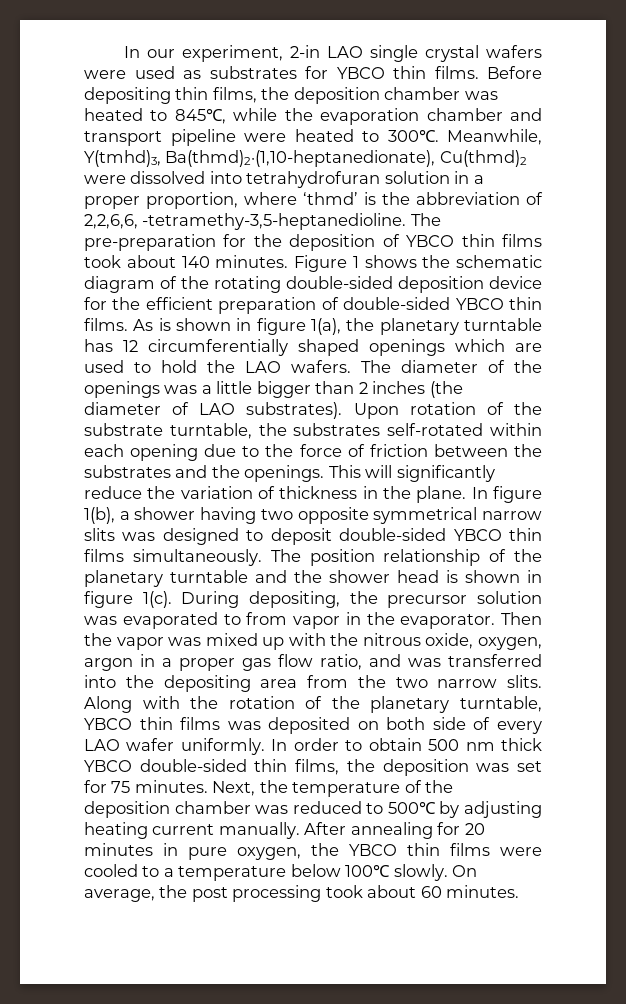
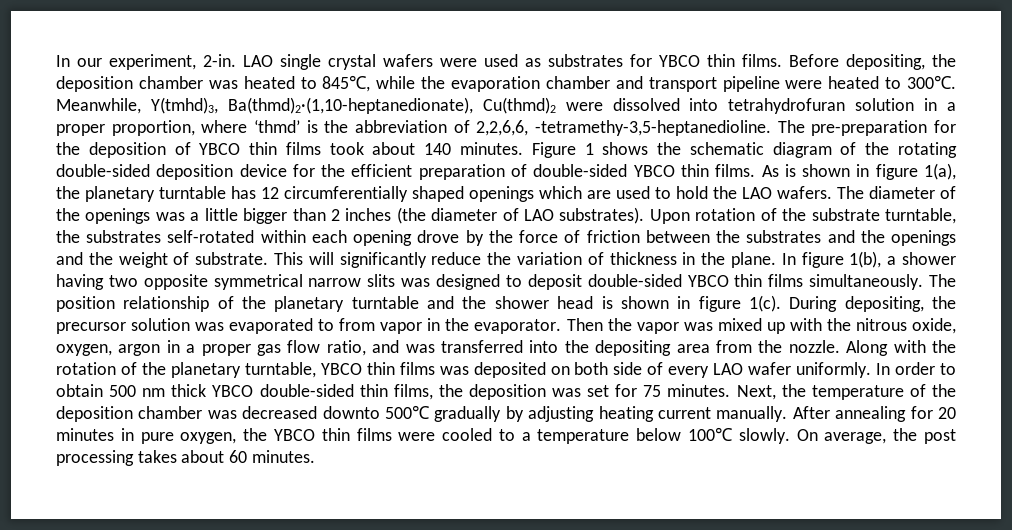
- In our experiment, 2-in LAO single crystal wafers were used as substrates for YBCO thin films.
+ In our experiment, 2-in. LAO single crystal wafers were used as substrates for YBCO thin films.
- Before depositing thin films, the deposition chamber was heated to 845℃, while the evaporation chamber and transport pipeline were heated to 300℃.
+ Before depositing, the deposition chamber was heated to 845℃, while the evaporation chamber and transport pipeline were heated to 300℃.
- Upon rotation of the substrate turntable, the substrates self-rotated within each opening due to the force of friction between the substrates and the openings.
+ Upon rotation of the substrate turntable, the substrates self-rotated within each opening drove by the force of friction between the substrates and the openings and the weight of substrate.
- Then the vapor was mixed up with the nitrous oxide, oxygen, argon in a proper gas flow ratio, and was transferred into the depositing area from the two narrow slits.
+ Then the vapor was mixed up with the nitrous oxide, oxygen, argon in a proper gas flow ratio, and was transferred into the depositing area from the nozzle.
- Next, the temperature of the deposition chamber was reduced to 500℃ by adjusting heating current manually.
+ Next, the temperature of the deposition chamber was decreased downto 500℃ gradually by adjusting heating current manually.
- On average, the post processing took about 60 minutes.
+ On average, the post processing takes about 60 minutes.

